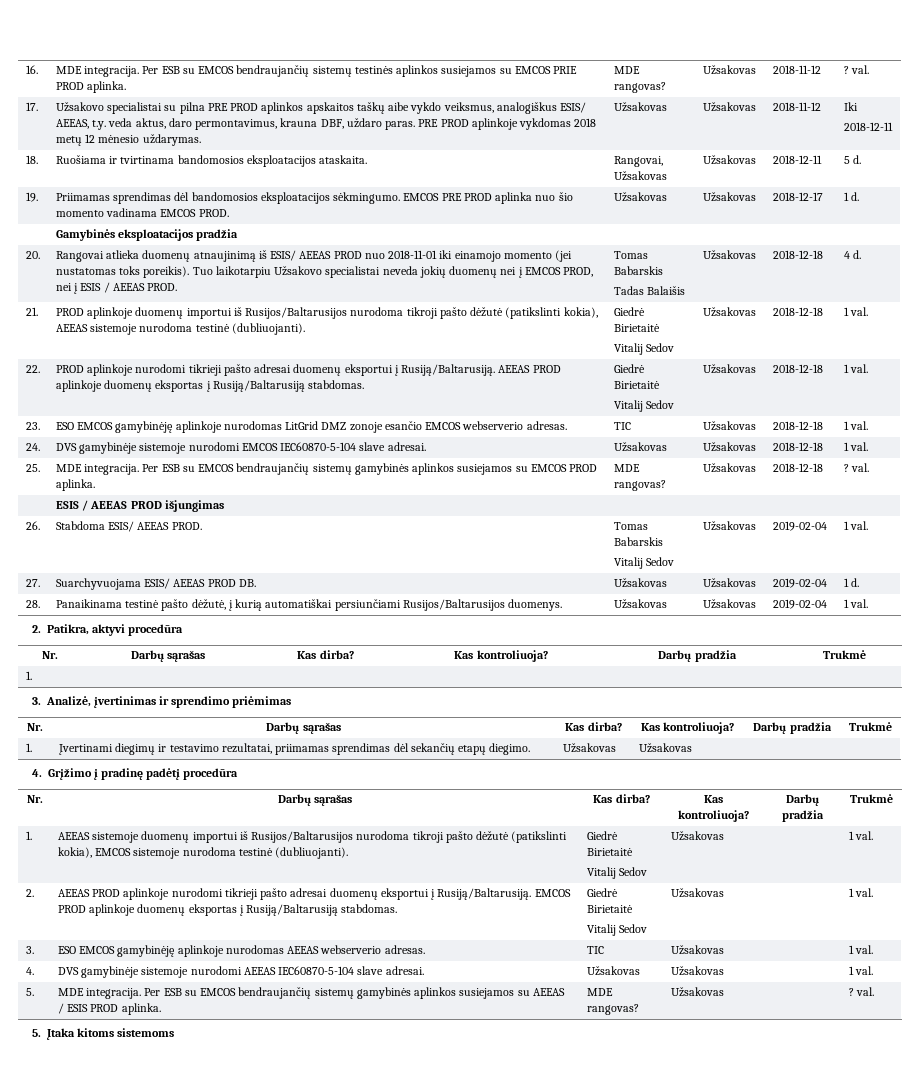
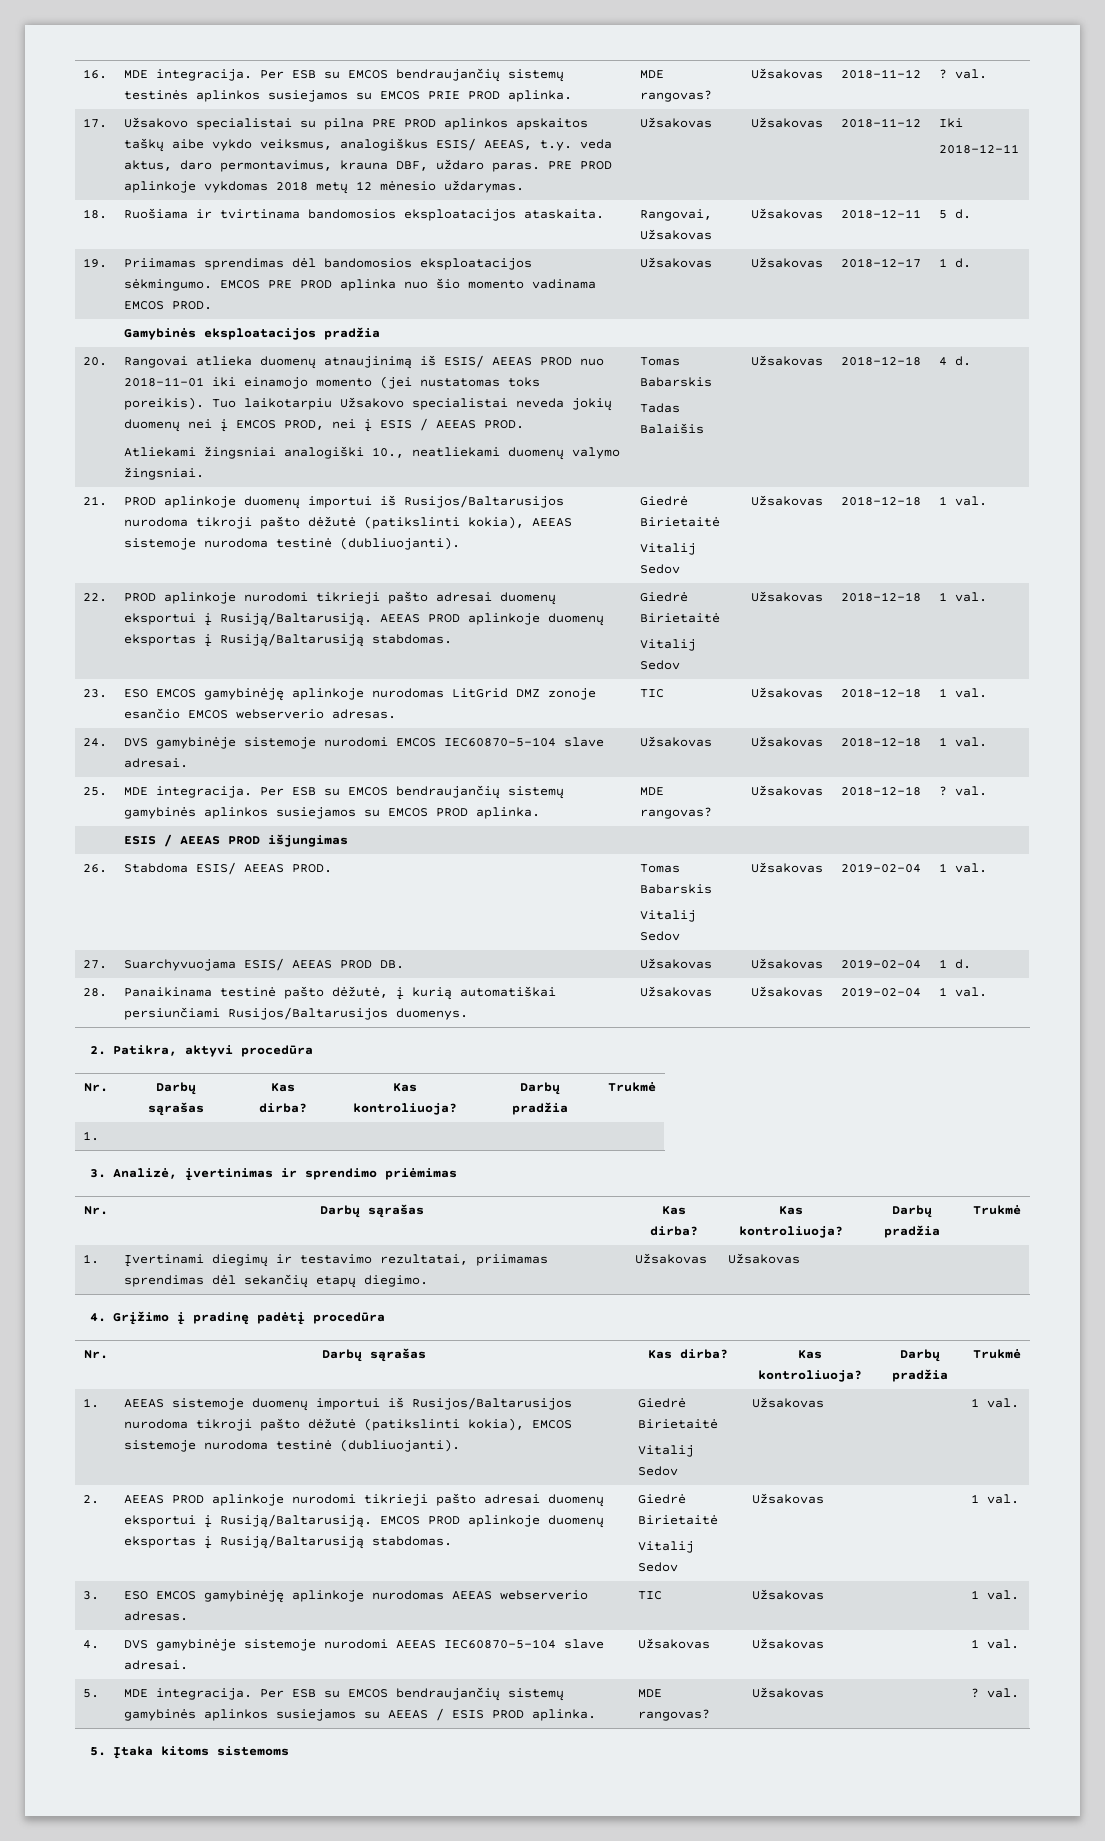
+ Atliekami žingsniai analogiški 10., neatliekami duomenų valymo žingsniai.

